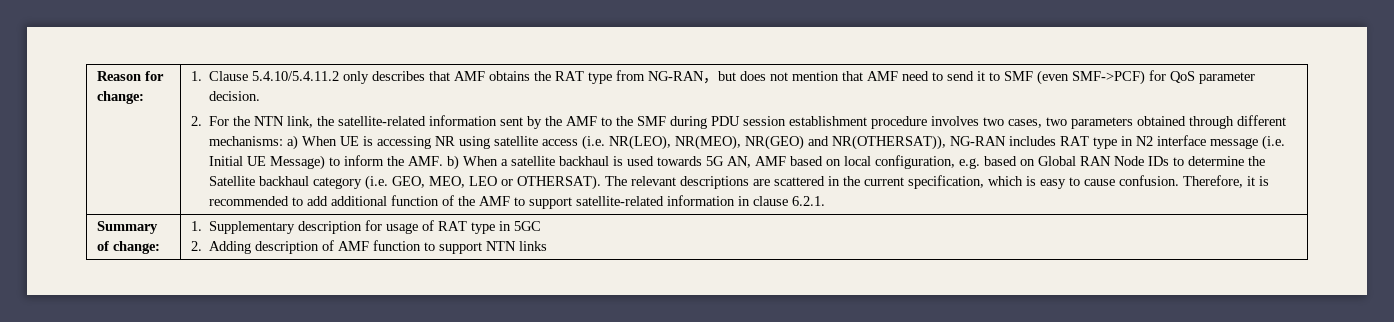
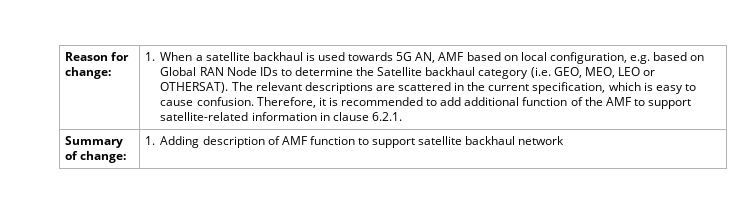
- 1. Clause 5.4.10/5.4.11.2 only describes that AMF obtains the RAT type from NG-RAN，but does not mention that AMF need to send it to SMF (even SMF->PCF) for QoS parameter decision.
- 2. For the NTN link, the satellite-related information sent by the AMF to the SMF during PDU session establishment procedure involves two cases, two parameters obtained through different mechanisms: a) When UE is accessing NR using satellite access (i.e. NR(LEO), NR(MEO), NR(GEO) and NR(OTHERSAT)), NG-RAN includes RAT type in N2 interface message (i.e. Initial UE Message) to inform the AMF. b) When a satellite backhaul is used towards 5G AN, AMF based on local configuration, e.g. based on Global RAN Node IDs to determine the Satellite backhaul category (i.e. GEO, MEO, LEO or OTHERSAT).
+ 1. When a satellite backhaul is used towards 5G AN, AMF based on local configuration, e.g. based on Global RAN Node IDs to determine the Satellite backhaul category (i.e. GEO, MEO, LEO or OTHERSAT).
- Summary of change: | 1. Supplementary description for usage of RAT type in 5GC
- 2. Adding description of AMF function to support NTN links
+ Summary of change: | 1. Adding description of AMF function to support satellite backhaul network

